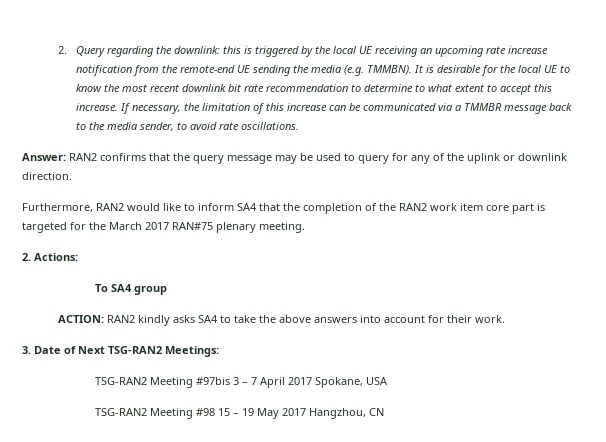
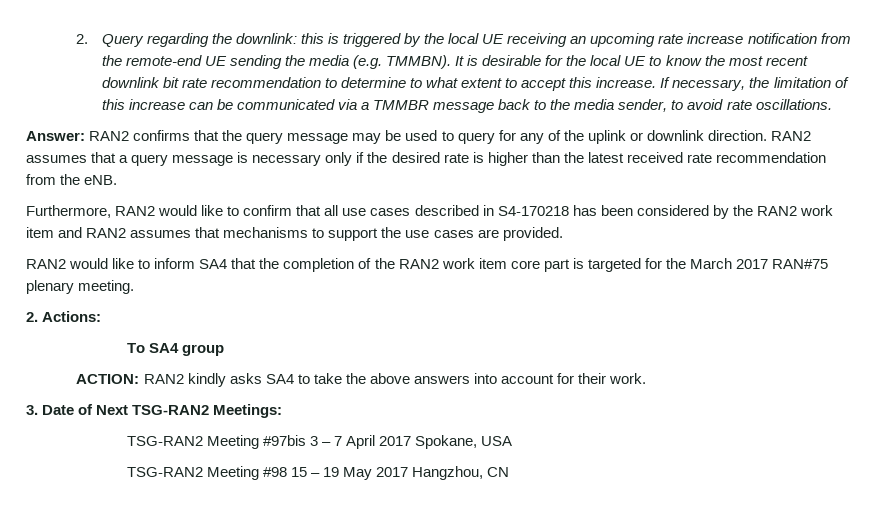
+ RAN2 assumes that a query message is necessary only if the desired rate is higher than the latest received rate recommendation from the eNB.
- Furthermore, RAN2 would like to inform SA4 that the completion of the RAN2 work item core part is targeted for the March 2017 RAN#75 plenary meeting.
+ Furthermore, RAN2 would like to confirm that all use cases described in S4-170218 has been considered by the RAN2 work item and RAN2 assumes that mechanisms to support the use cases are provided.
+ RAN2 would like to inform SA4 that the completion of the RAN2 work item core part is targeted for the March 2017 RAN#75 plenary meeting.

